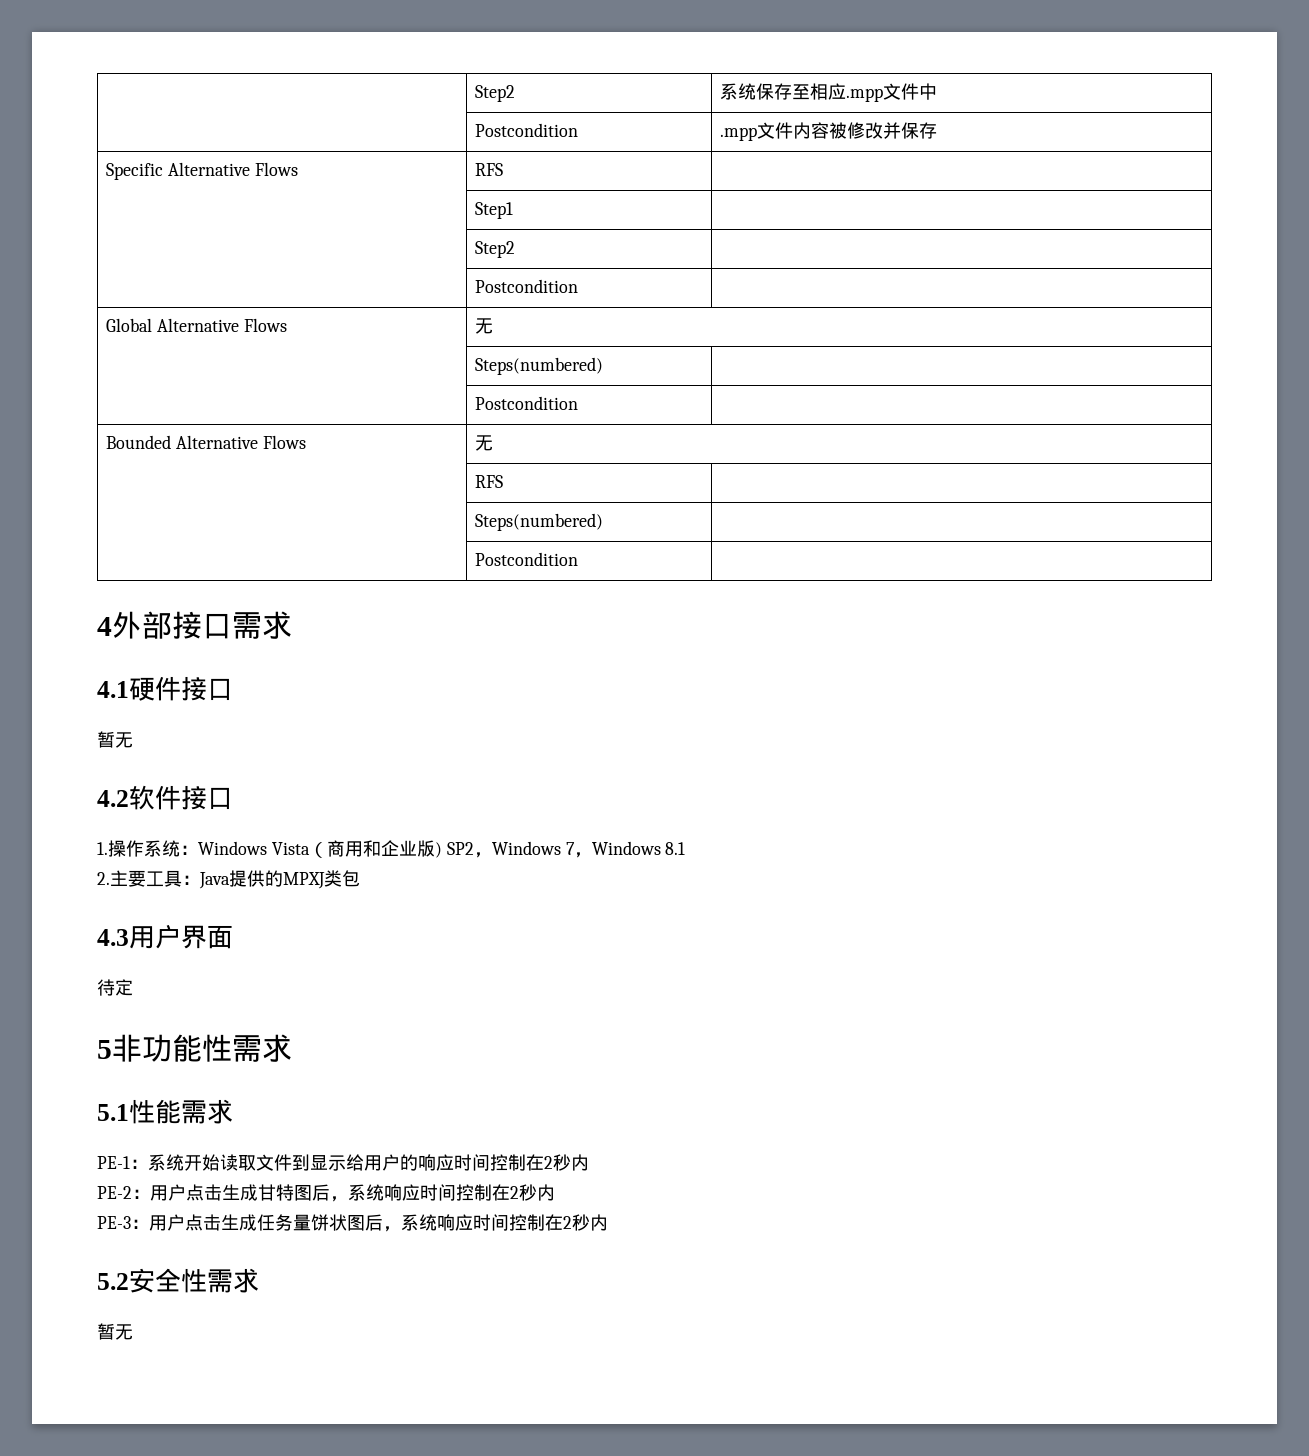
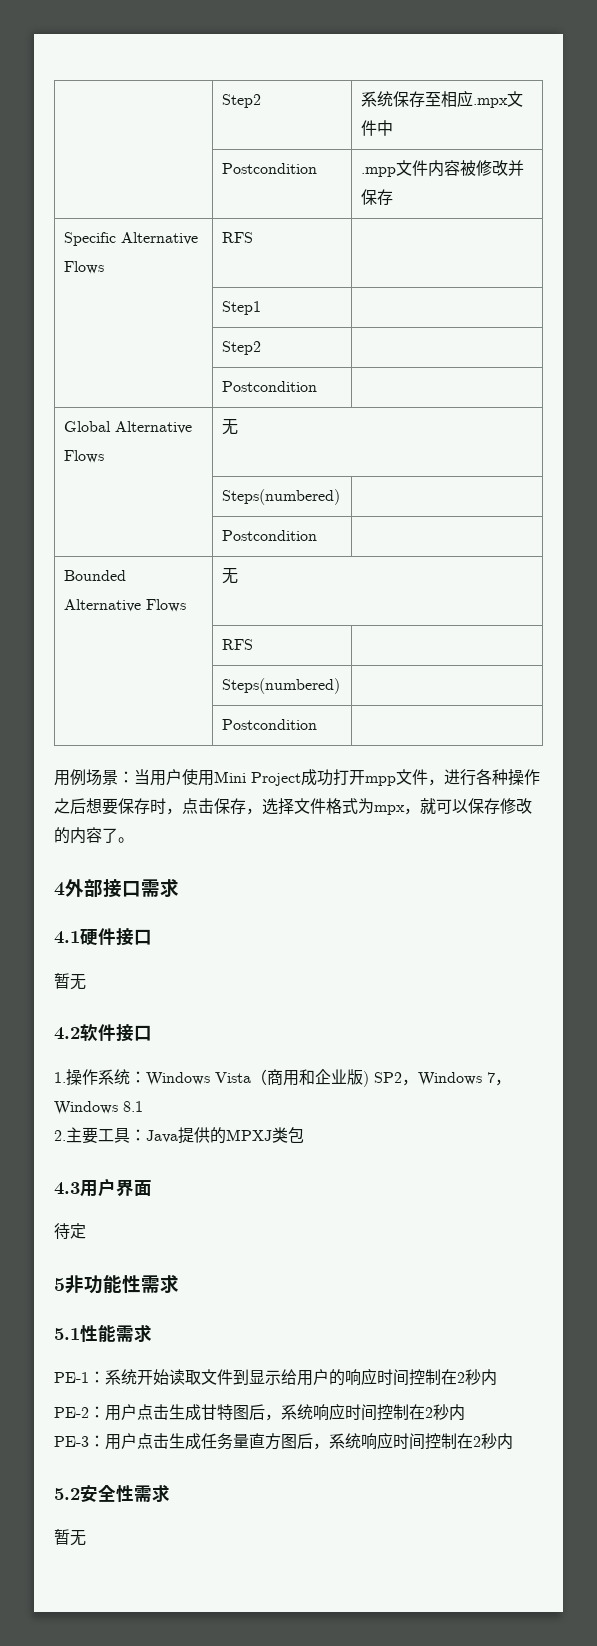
- | Step2 | 系统保存至相应.mpp文件中
+ | Step2 | 系统保存至相应.mpx文件中
+ 用例场景：当用户使用Mini Project成功打开mpp文件，进行各种操作之后想要保存时，点击保存，选择文件格式为mpx，就可以保存修改的内容了。
- PE-3：用户点击生成任务量饼状图后，系统响应时间控制在2秒内
+ PE-3：用户点击生成任务量直方图后，系统响应时间控制在2秒内

